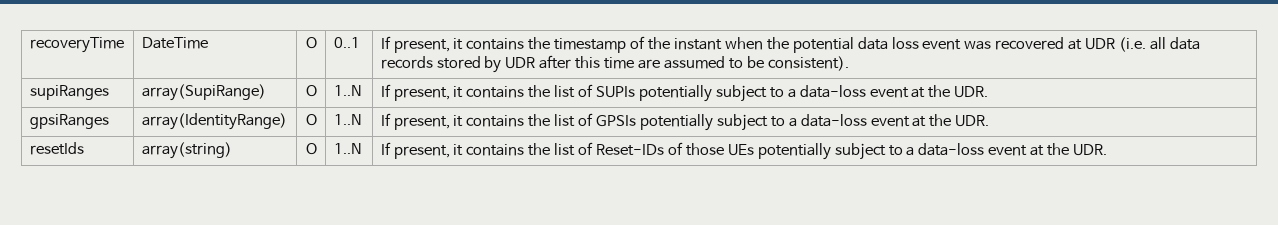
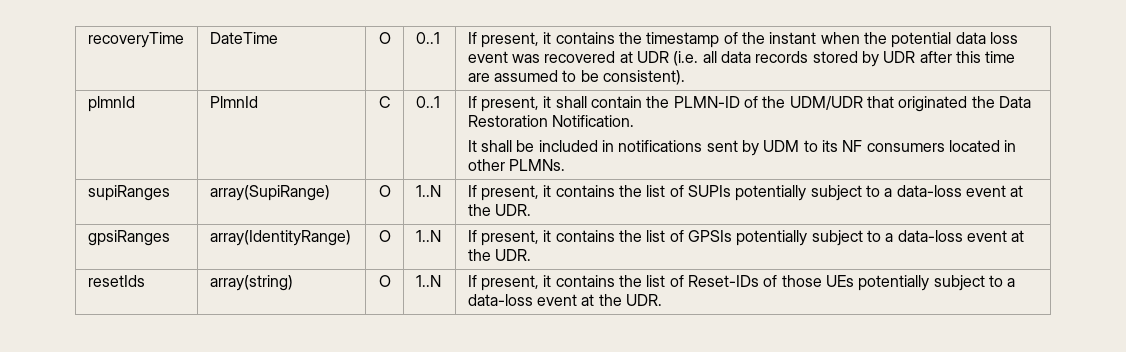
+ plmnId | PlmnId | C | 0..1 | If present, it shall contain the PLMN-ID of the UDM/UDR that originated the Data Restoration Notification.
+ It shall be included in notifications sent by UDM to its NF consumers located in other PLMNs.

